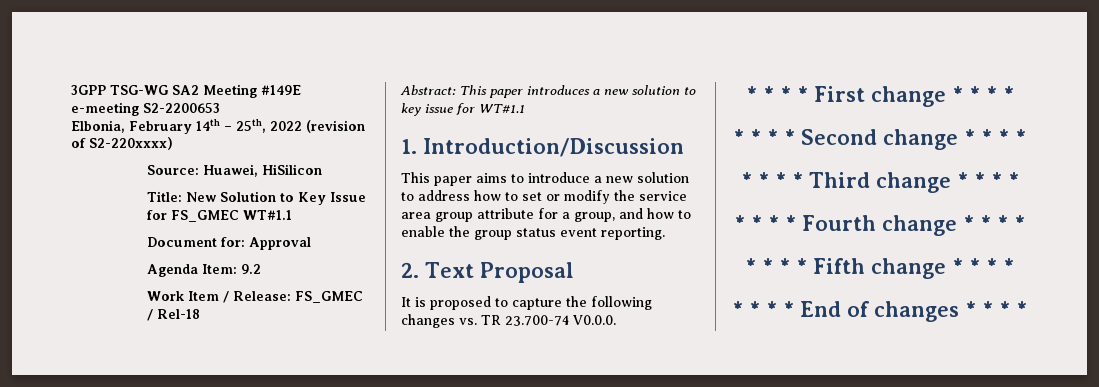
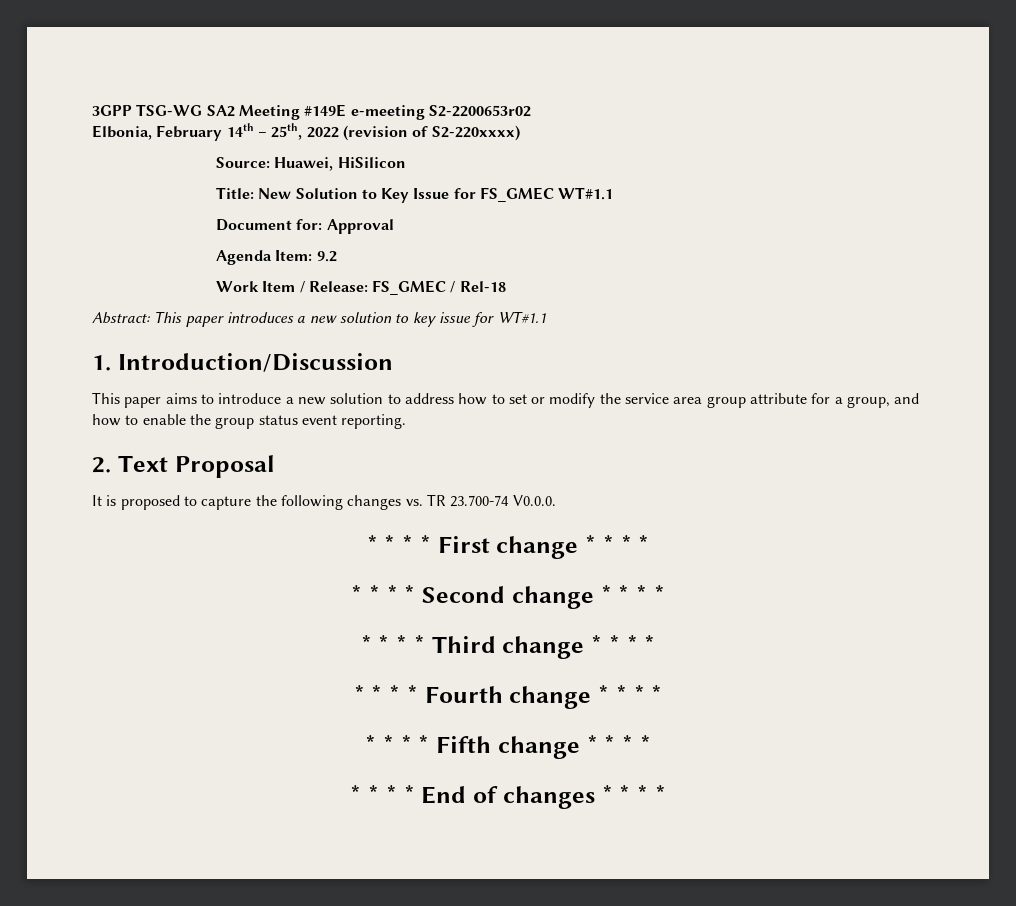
- 3GPP TSG-WG SA2 Meeting #149E e-meeting S2-2200653
+ 3GPP TSG-WG SA2 Meeting #149E e-meeting S2-2200653r02

